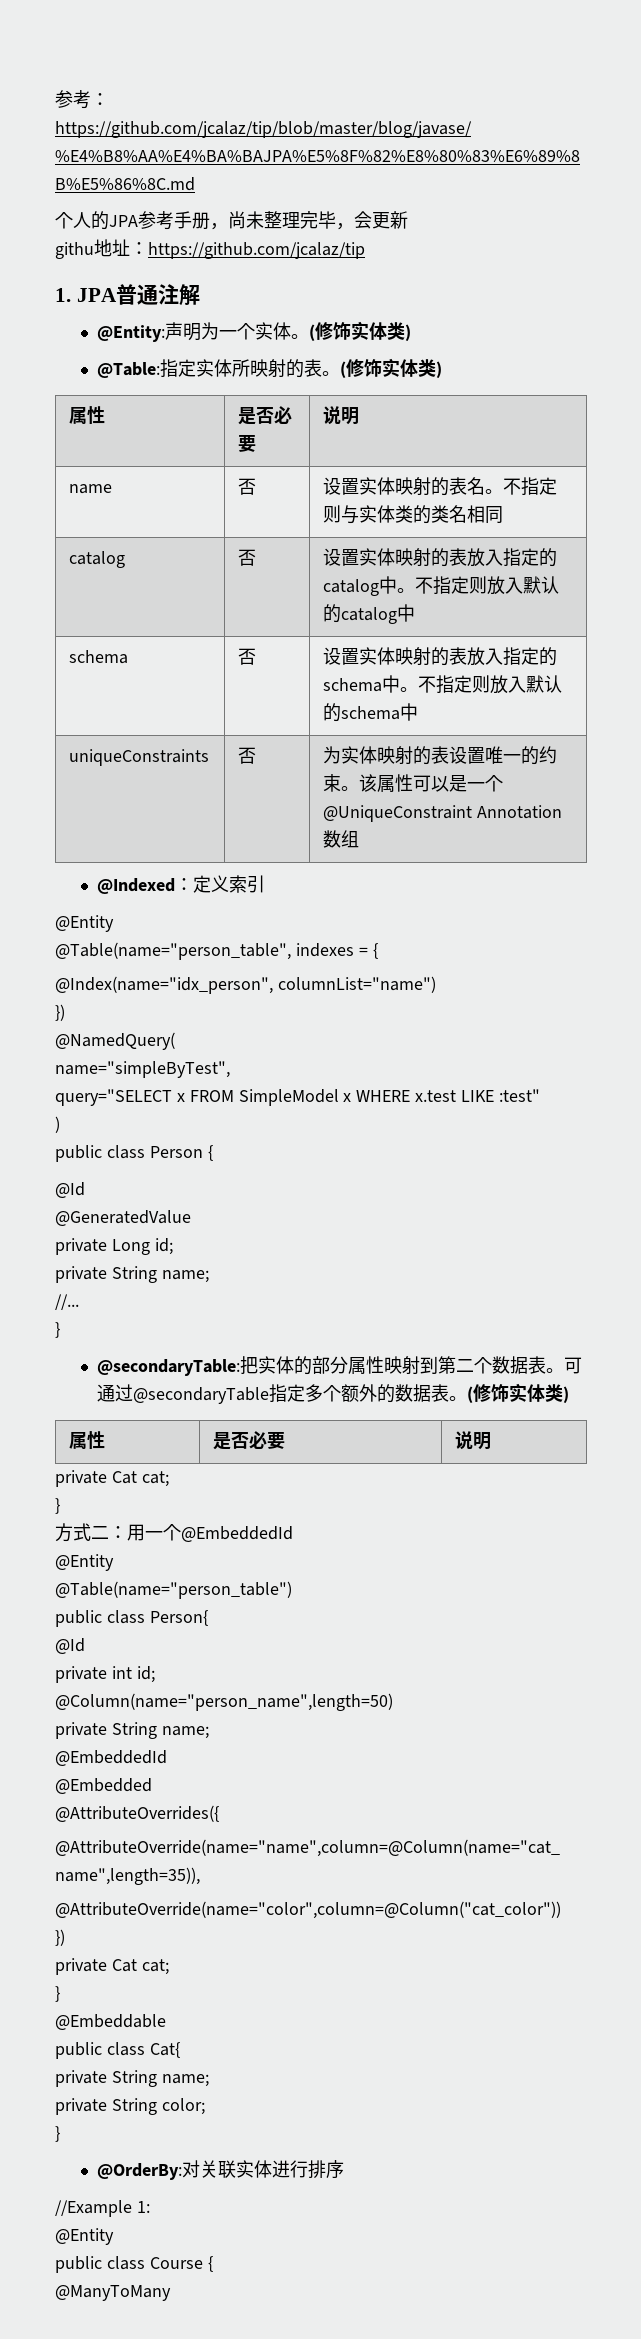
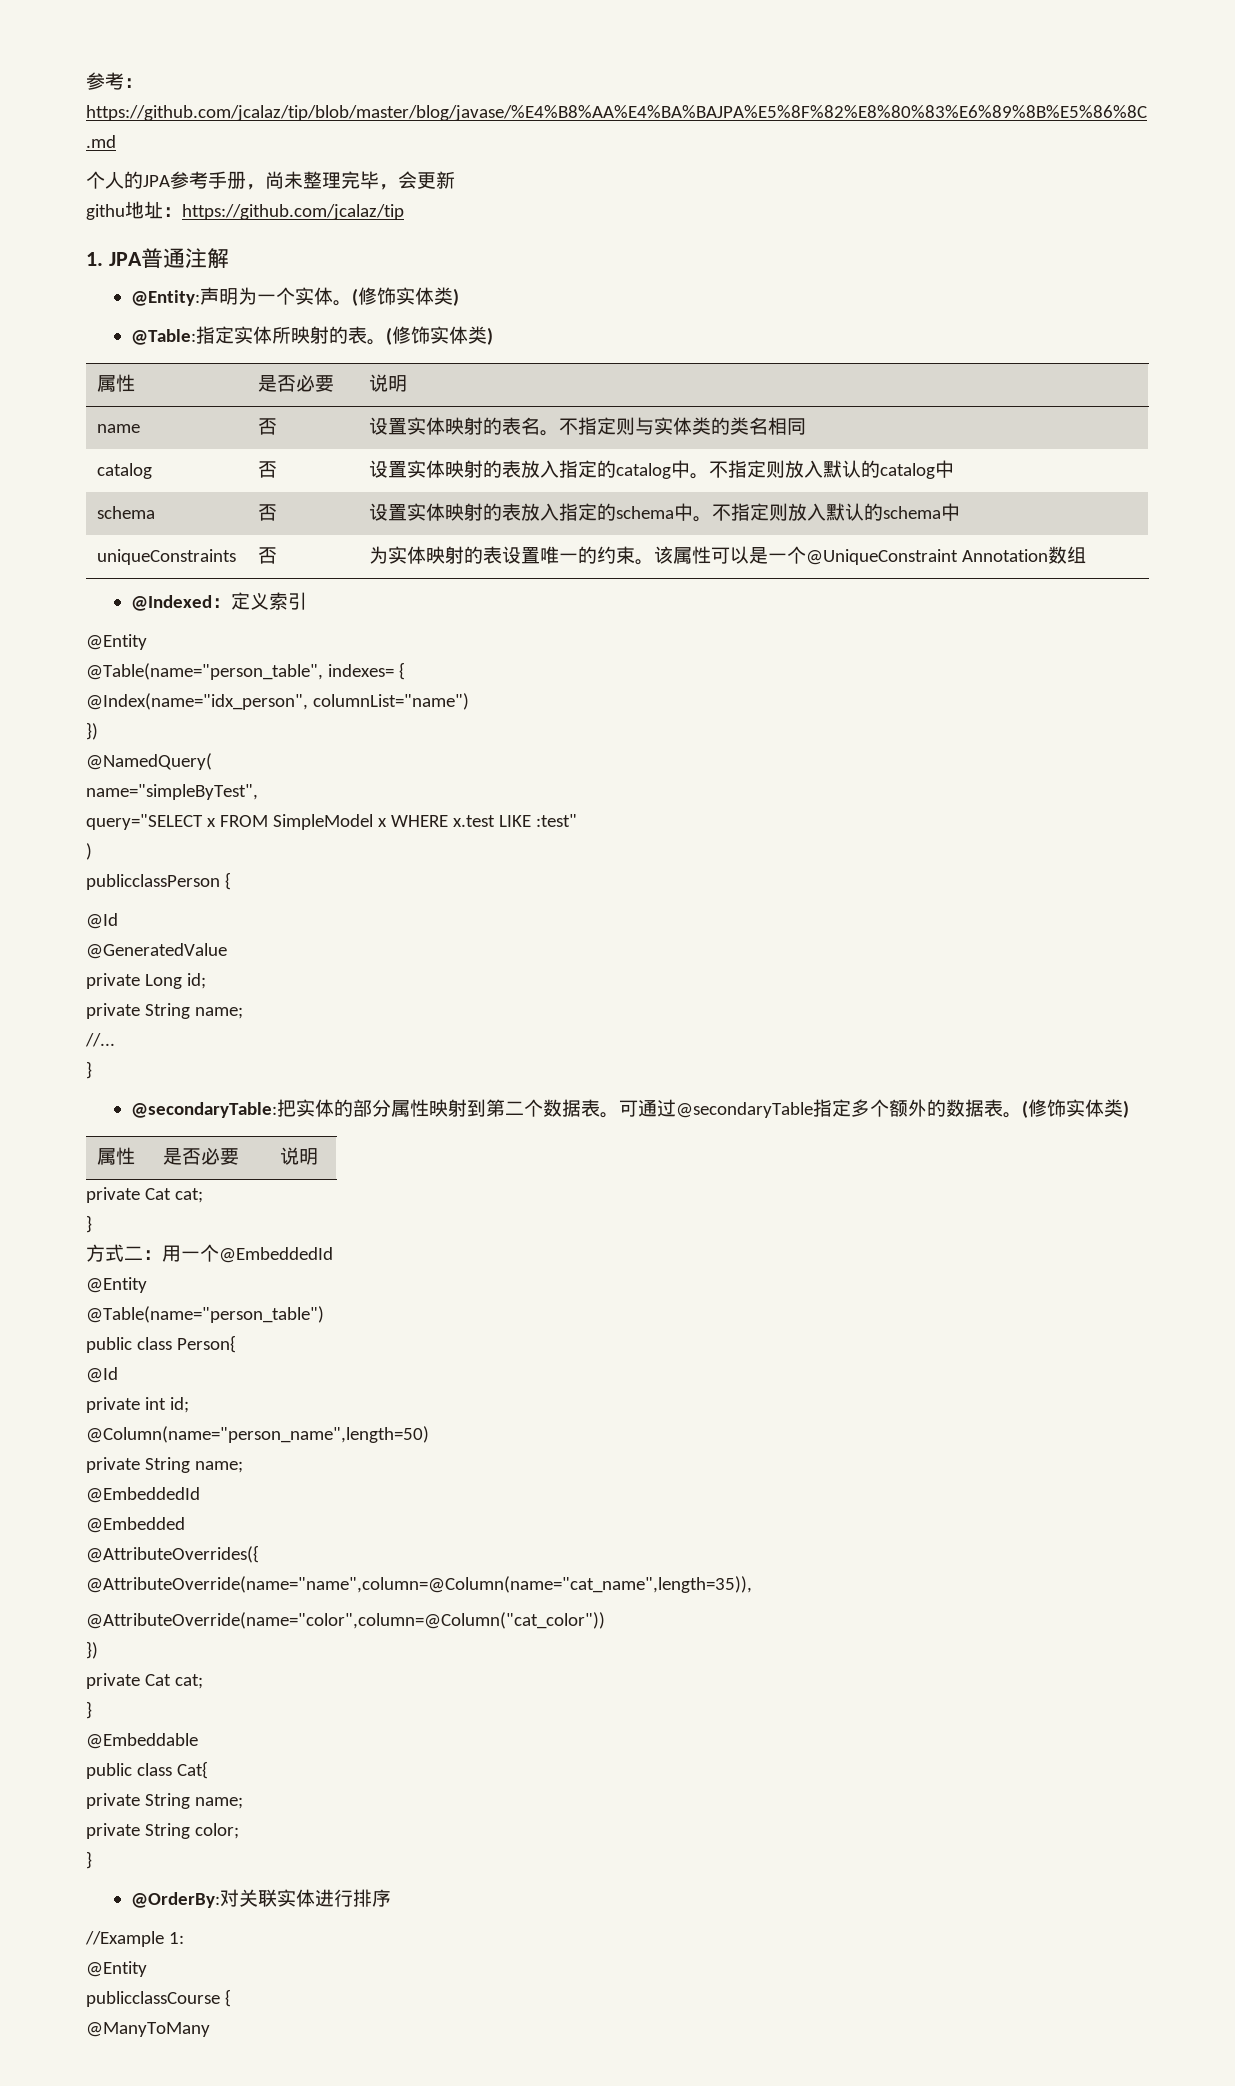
- @Table(name="person_table", indexes = {
+ @Table(name="person_table", indexes= {
- public class Person {
+ publicclassPerson {
- public class Course {
+ publicclassCourse {

